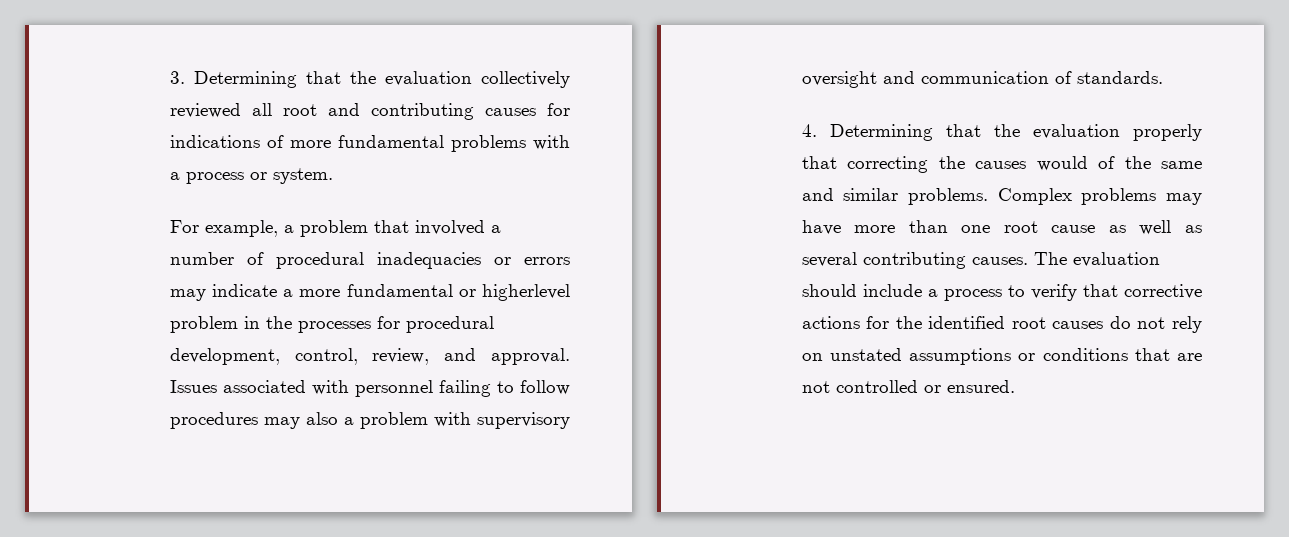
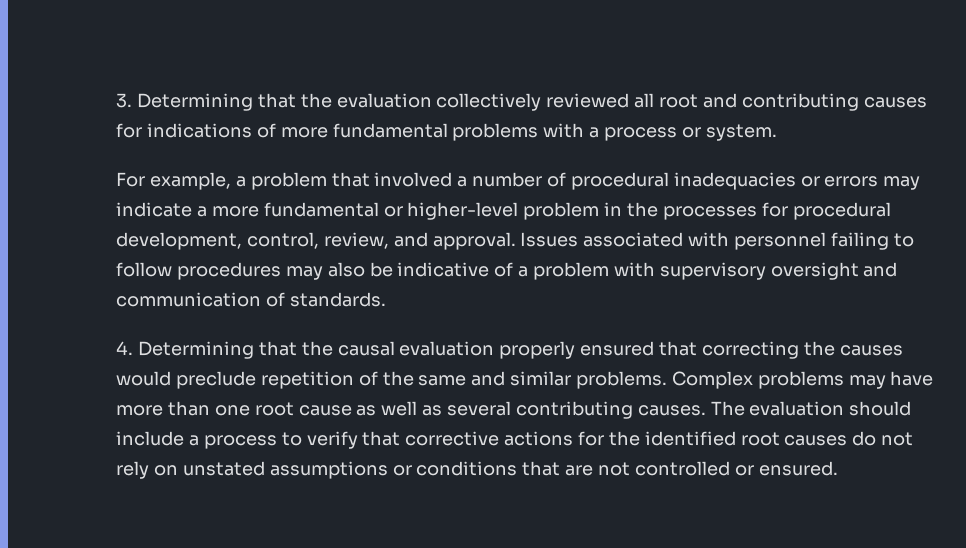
- For example, a problem that involved a number of procedural inadequacies or errors may indicate a more fundamental or higherlevel problem in the processes for procedural development, control, review, and approval.
+ For example, a problem that involved a number of procedural inadequacies or errors may indicate a more fundamental or higher-level problem in the processes for procedural development, control, review, and approval.
- Issues associated with personnel failing to follow procedures may also a problem with supervisory oversight and communication of standards.
+ Issues associated with personnel failing to follow procedures may also be indicative of a problem with supervisory oversight and communication of standards.
- 4. Determining that the evaluation properly that correcting the causes would of the same and similar problems.
+ 4. Determining that the causal evaluation properly ensured that correcting the causes would preclude repetition of the same and similar problems.

